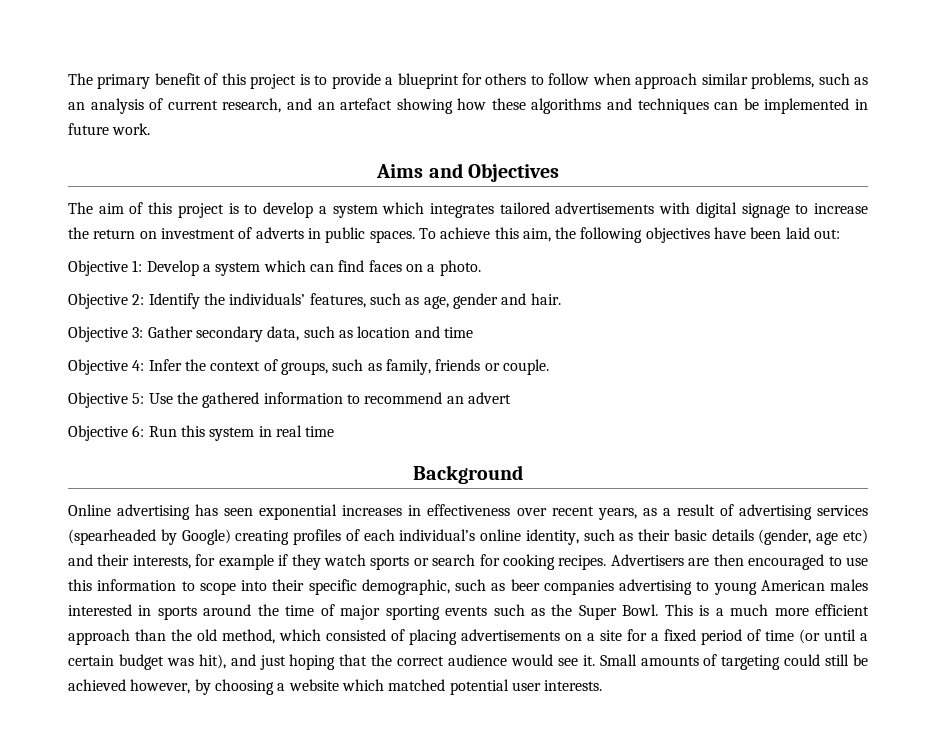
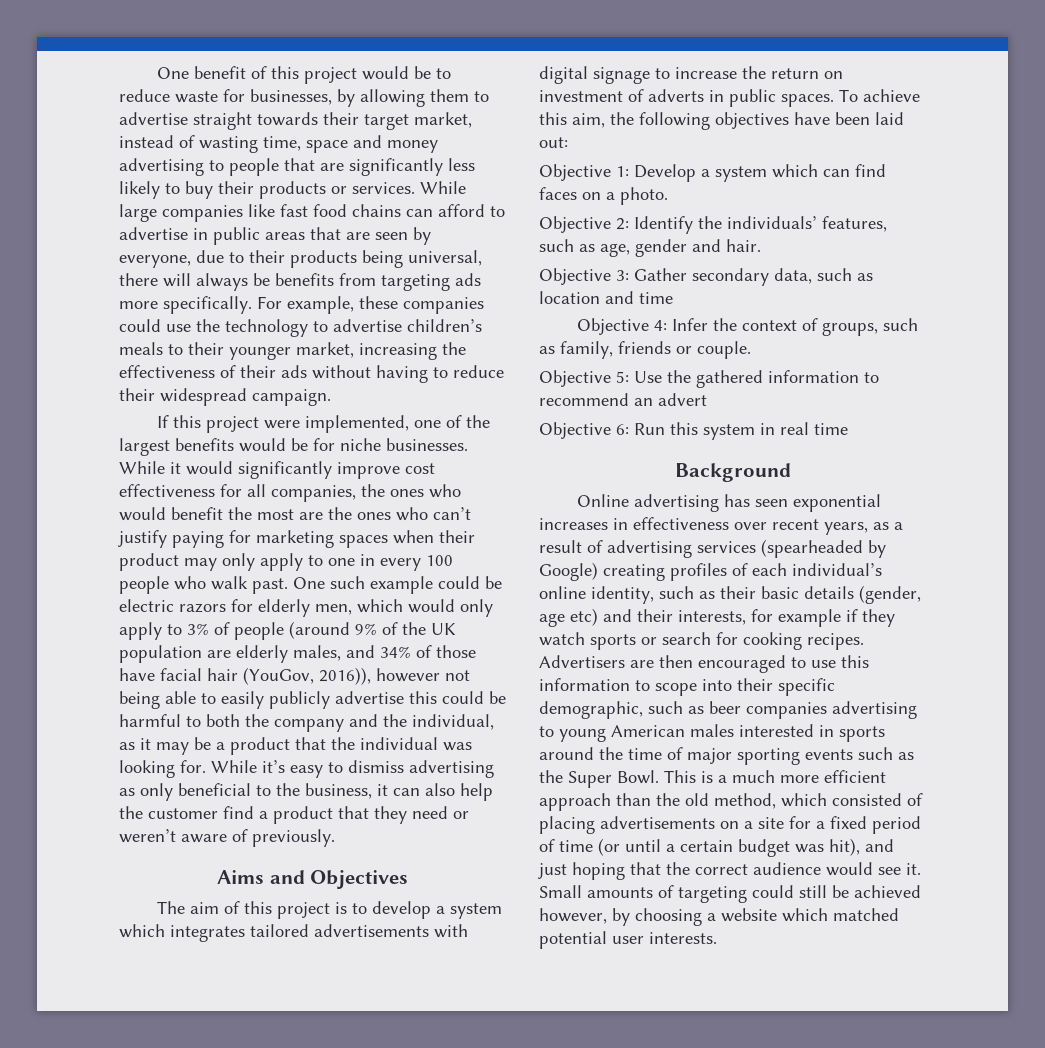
- The primary benefit of this project is to provide a blueprint for others to follow when approach similar problems, such as an analysis of current research, and an artefact showing how these algorithms and techniques can be implemented in future work.
+ One benefit of this project would be to reduce waste for businesses, by allowing them to advertise straight towards their target market, instead of wasting time, space and money advertising to people that are significantly less likely to buy their products or services. While large companies like fast food chains can afford to advertise in public areas that are seen by everyone, due to their products being universal, there will always be benefits from targeting ads more specifically. For example, these companies could use the technology to advertise children’s meals to their younger market, increasing the effectiveness of their ads without having to reduce their widespread campaign.
+ If this project were implemented, one of the largest benefits would be for niche businesses. While it would significantly improve cost effectiveness for all companies, the ones who would benefit the most are the ones who can’t justify paying for marketing spaces when their product may only apply to one in every 100 people who walk past. One such example could be electric razors for elderly men, which would only apply to 3% of people (around 9% of the UK population are elderly males, and 34% of those have facial hair (YouGov, 2016)), however not being able to easily publicly advertise this could be harmful to both the company and the individual, as it may be a product that the individual was looking for. While it’s easy to dismiss advertising as only beneficial to the business, it can also help the customer find a product that they need or weren’t aware of previously.

